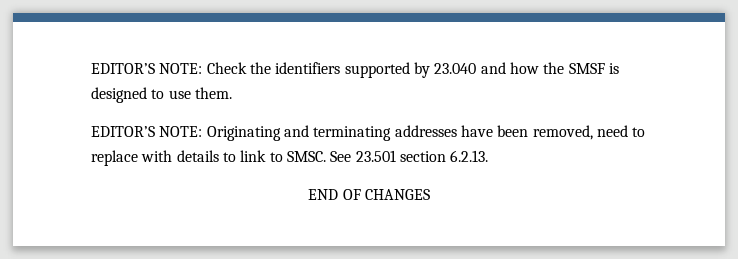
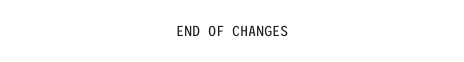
- EDITOR’S NOTE: Check the identifiers supported by 23.040 and how the SMSF is designed to use them.
- EDITOR’S NOTE: Originating and terminating addresses have been removed, need to replace with details to link to SMSC. See 23.501 section 6.2.13.

